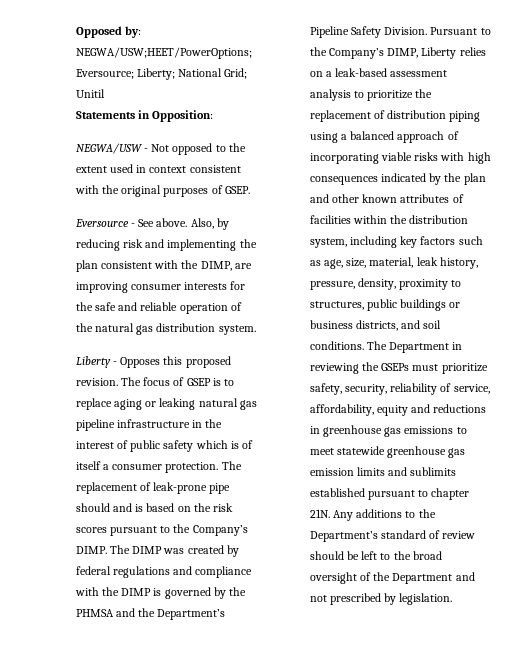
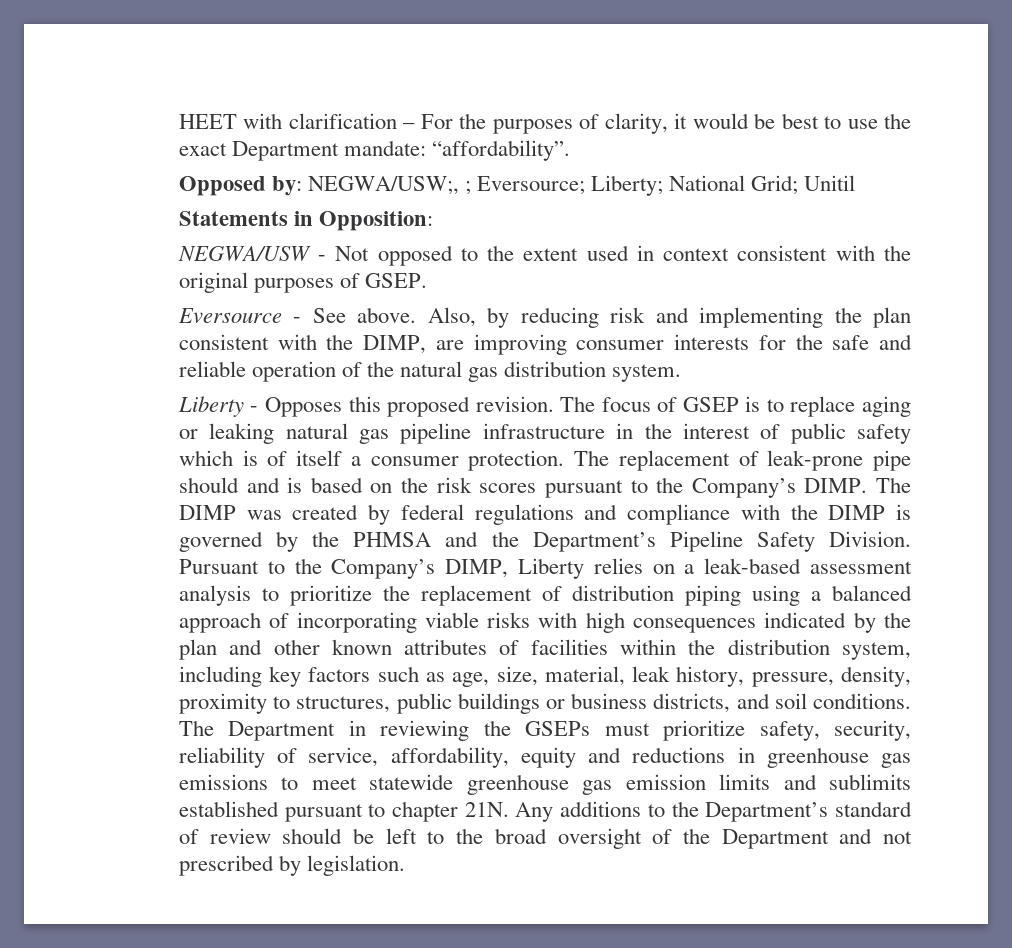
- Opposed by: NEGWA/USW;HEET/PowerOptions; Eversource; Liberty; National Grid; Unitil
+ HEET with clarification – For the purposes of clarity, it would be best to use the exact Department mandate: “affordability”.
+ Opposed by: NEGWA/USW;, ; Eversource; Liberty; National Grid; Unitil

